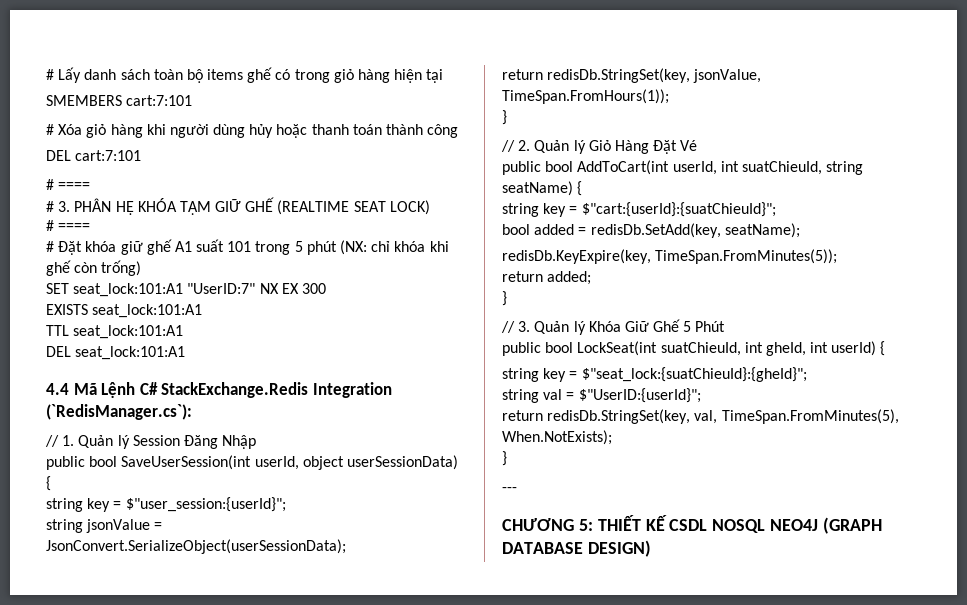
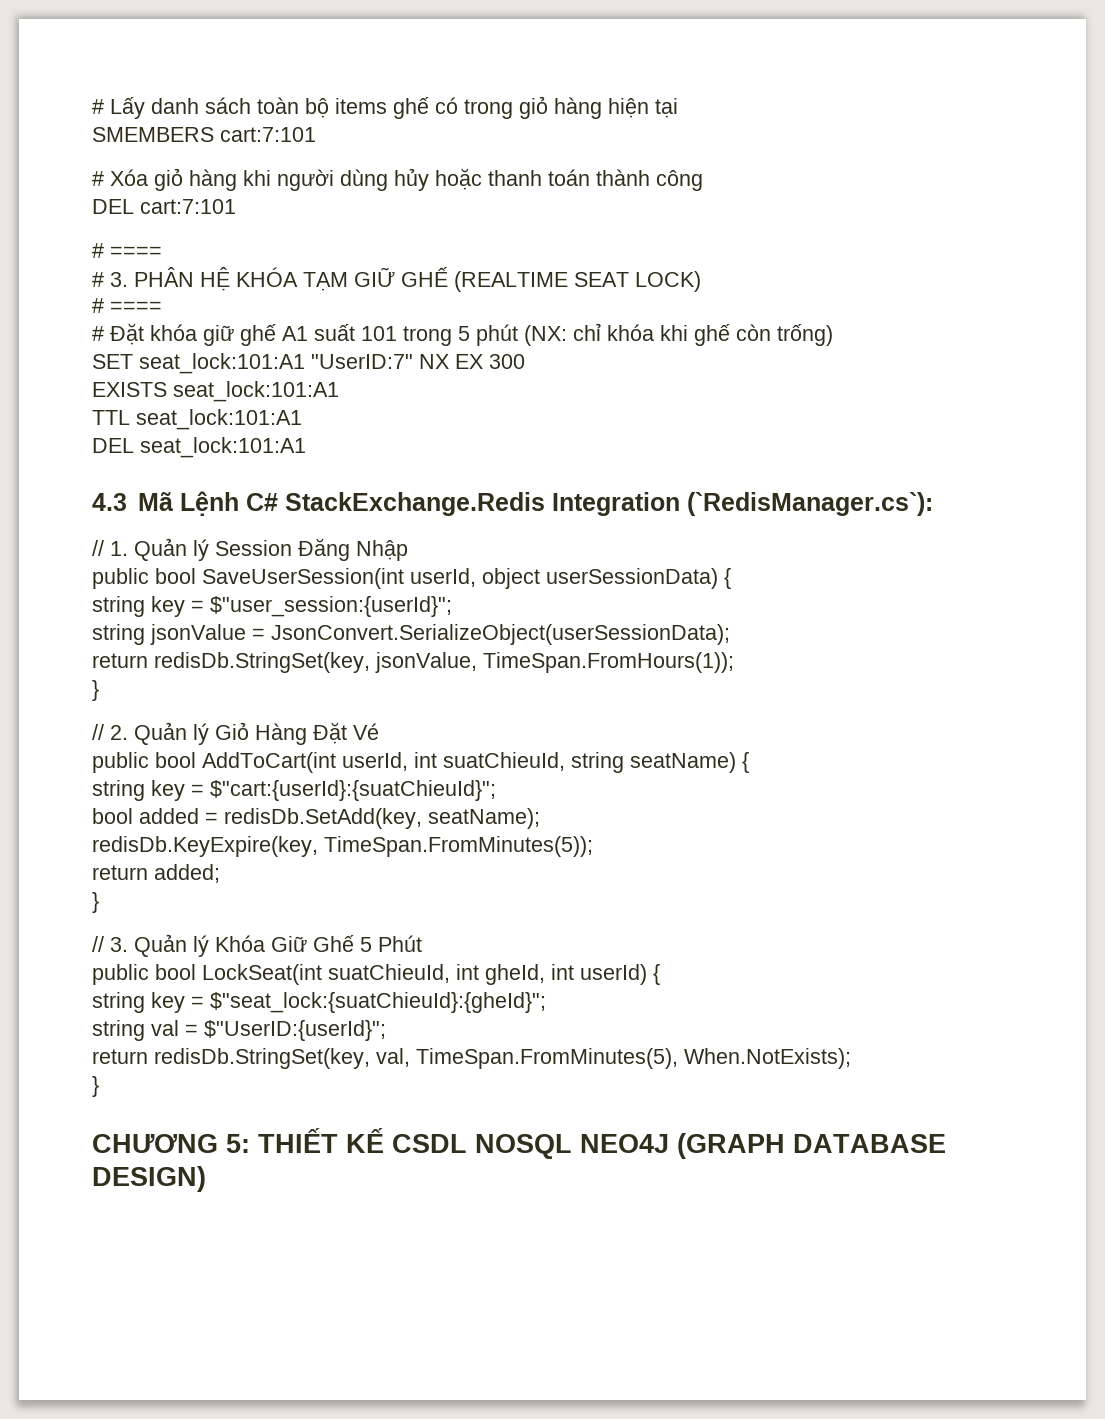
- 4.4 Mã Lệnh C# StackExchange.Redis Integration (`RedisManager.cs`):
+ 4.3 Mã Lệnh C# StackExchange.Redis Integration (`RedisManager.cs`):
- ---

